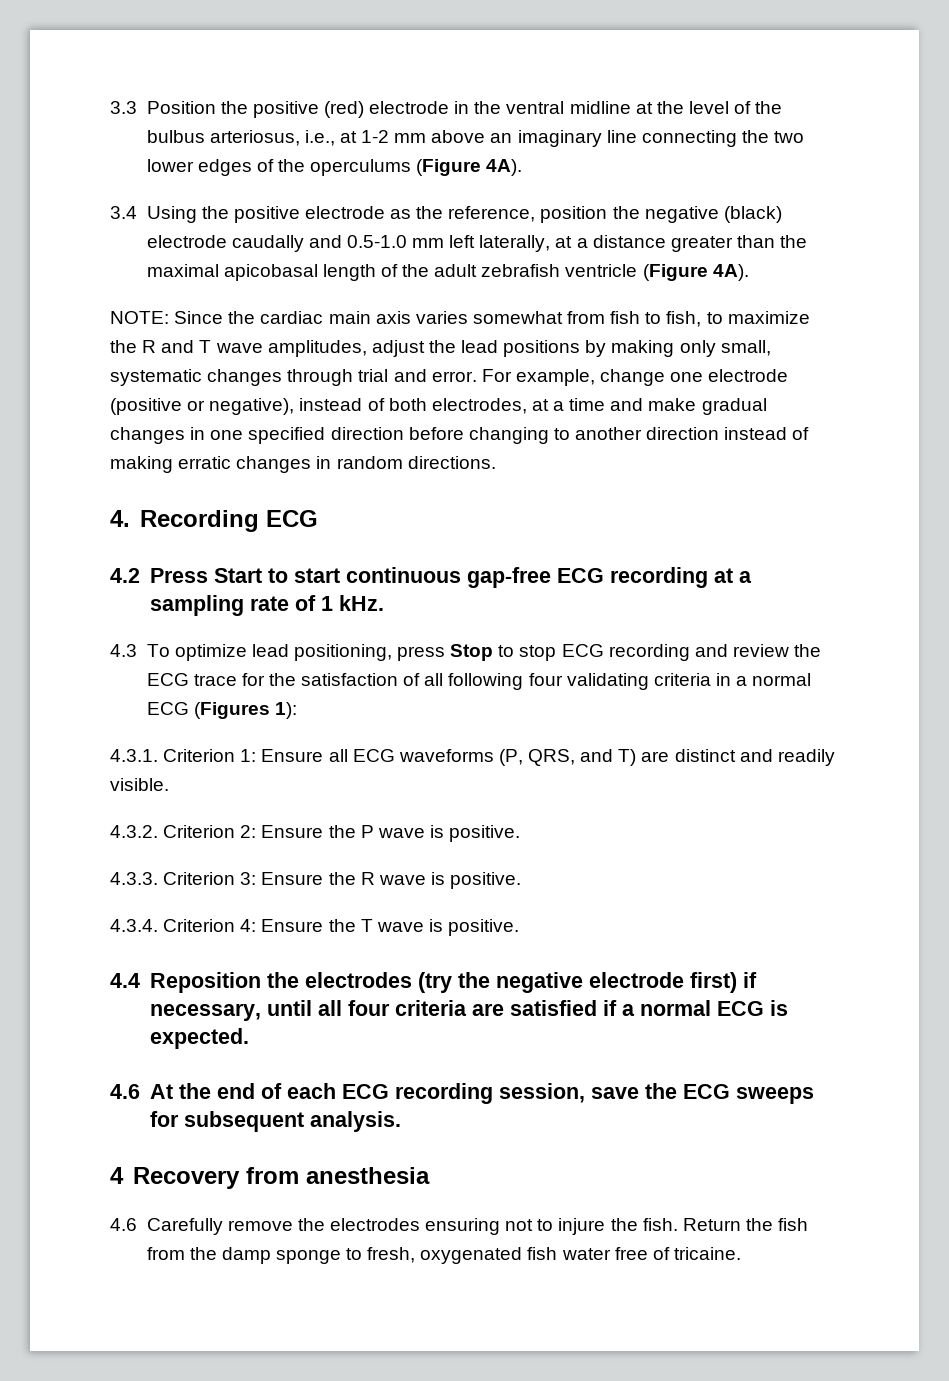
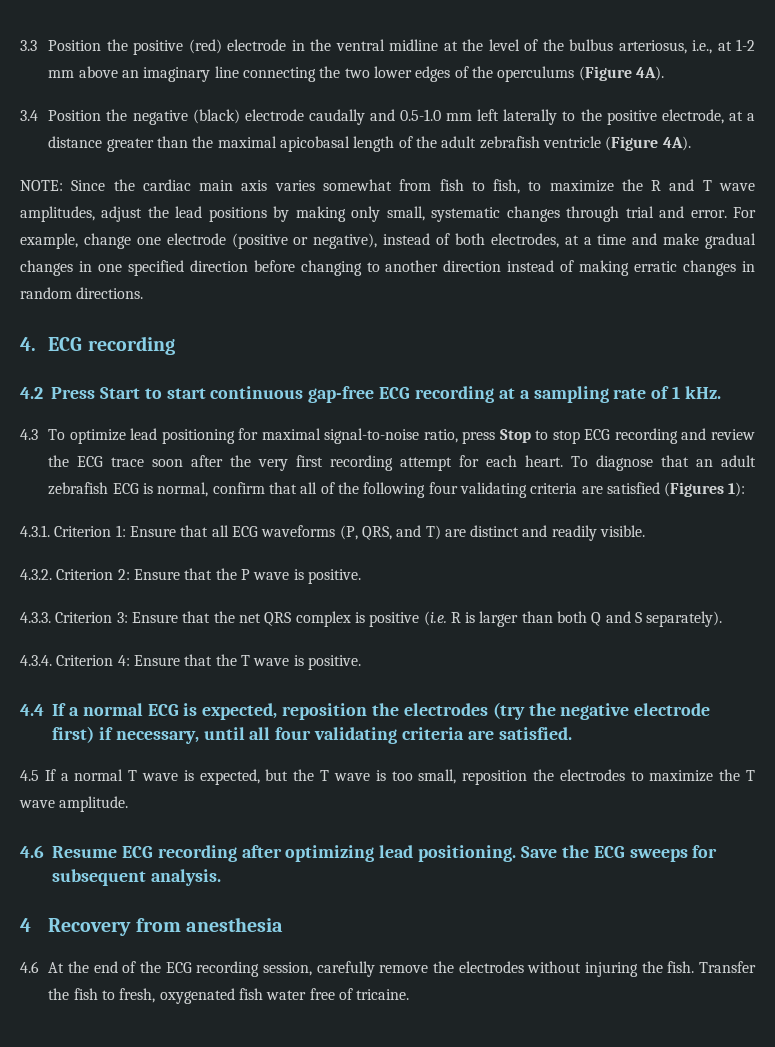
- 3.4 Using the positive electrode as the reference, position the negative (black) electrode caudally and 0.5-1.0 mm left laterally, at a distance greater than the maximal apicobasal length of the adult zebrafish ventricle (Figure 4A).
+ 3.4 Position the negative (black) electrode caudally and 0.5-1.0 mm left laterally to the positive electrode, at a distance greater than the maximal apicobasal length of the adult zebrafish ventricle (Figure 4A).
- 4. Recording ECG
+ 4. ECG recording
- 4.3 To optimize lead positioning, press Stop to stop ECG recording and review the ECG trace for the satisfaction of all following four validating criteria in a normal ECG (Figures 1):
+ 4.3 To optimize lead positioning for maximal signal-to-noise ratio, press Stop to stop ECG recording and review the ECG trace soon after the very first recording attempt for each heart. To diagnose that an adult zebrafish ECG is normal, confirm that all of the following four validating criteria are satisfied (Figures 1):
- 4.3.1. Criterion 1: Ensure all ECG waveforms (P, QRS, and T) are distinct and readily visible.
+ 4.3.1. Criterion 1: Ensure that all ECG waveforms (P, QRS, and T) are distinct and readily visible.
- 4.3.2. Criterion 2: Ensure the P wave is positive.
+ 4.3.2. Criterion 2: Ensure that the P wave is positive.
- 4.3.3. Criterion 3: Ensure the R wave is positive.
+ 4.3.3. Criterion 3: Ensure that the net QRS complex is positive (i.e. R is larger than both Q and S separately).
- 4.3.4. Criterion 4: Ensure the T wave is positive.
+ 4.3.4. Criterion 4: Ensure that the T wave is positive.
- 4.4 Reposition the electrodes (try the negative electrode first) if necessary, until all four criteria are satisfied if a normal ECG is expected.
- 4.6 At the end of each ECG recording session, save the ECG sweeps for subsequent analysis.
+ 4.4 If a normal ECG is expected, reposition the electrodes (try the negative electrode first) if necessary, until all four validating criteria are satisfied.
+ 4.5 If a normal T wave is expected, but the T wave is too small, reposition the electrodes to maximize the T wave amplitude.
+ 4.6 Resume ECG recording after optimizing lead positioning. Save the ECG sweeps for subsequent analysis.
- 4.6 Carefully remove the electrodes ensuring not to injure the fish.
+ 4.6 At the end of the ECG recording session, carefully remove the electrodes without injuring the fish.
- Return the fish from the damp sponge to fresh, oxygenated fish water free of tricaine.
+ Transfer the fish to fresh, oxygenated fish water free of tricaine.

